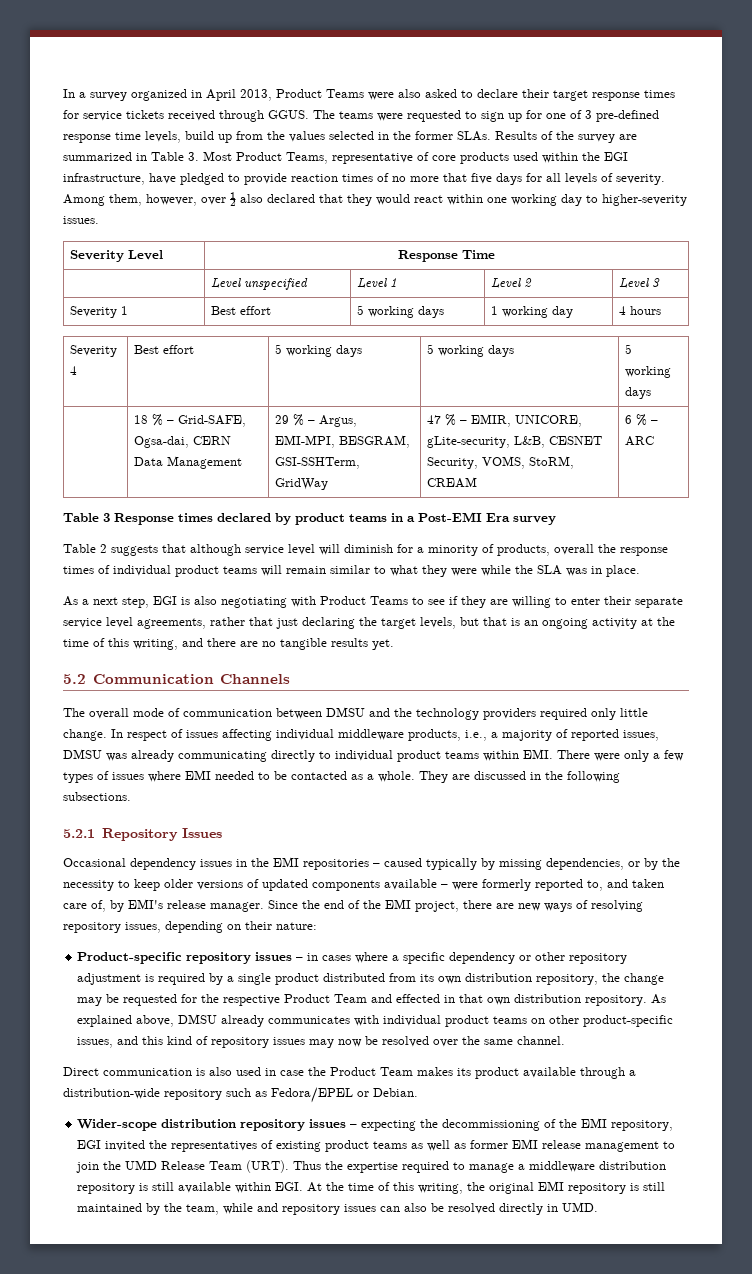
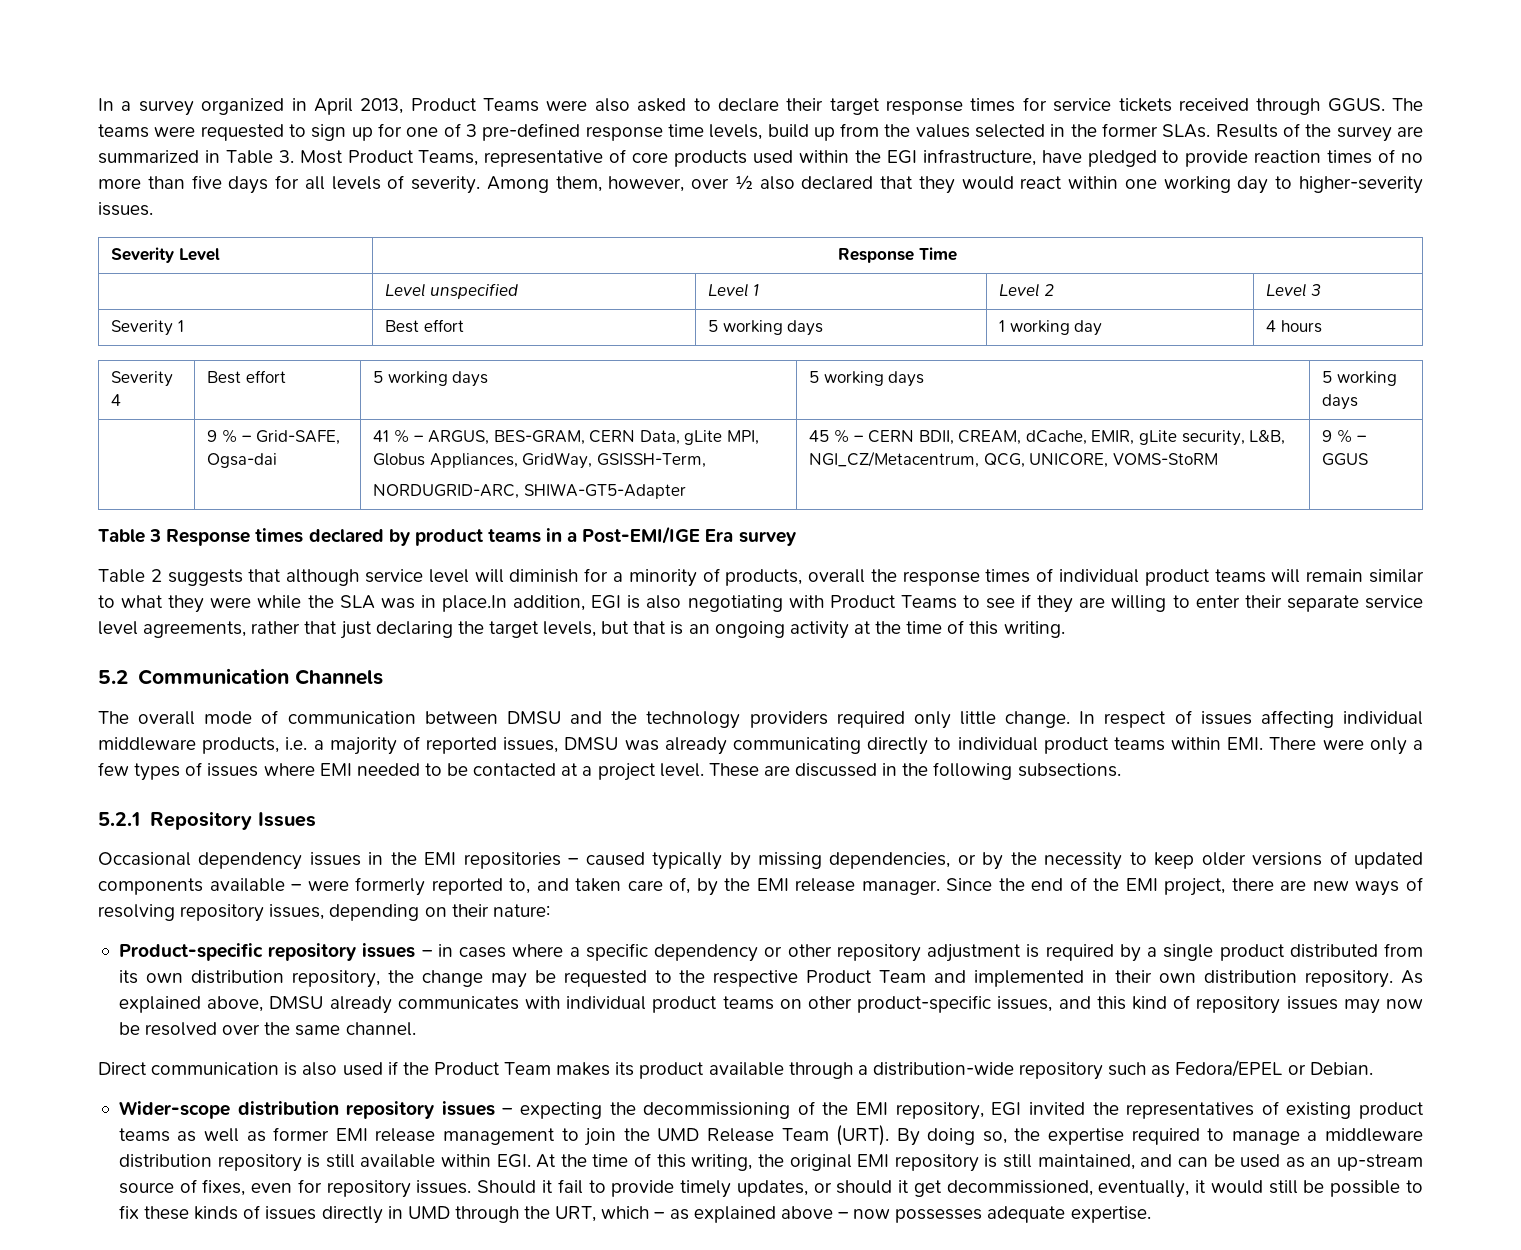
- Results of the survey are summarized in Table 3. Most Product Teams, representative of core products used within the EGI infrastructure, have pledged to provide reaction times of no more that five days for all levels of severity.
+ Results of the survey are summarized in Table 3. Most Product Teams, representative of core products used within the EGI infrastructure, have pledged to provide reaction times of no more than five days for all levels of severity.
- | 18 % – Grid-SAFE, Ogsa-dai, CERN Data Management | 29 % – Argus, EMI-MPI, BESGRAM, GSI-SSHTerm, GridWay | 47 % – EMIR, UNICORE, gLite-security, L&B, CESNET Security, VOMS, StoRM, CREAM | 6 % – ARC
+ | 9 % – Grid-SAFE, Ogsa-dai | 41 % – ARGUS, BES-GRAM, CERN Data, gLite MPI, Globus Appliances, GridWay, GSISSH-Term,
+ NORDUGRID-ARC, SHIWA-GT5-Adapter | 45 % – CERN BDII, CREAM, dCache, EMIR, gLite security, L&B, NGI_CZ/Metacentrum, QCG, UNICORE, VOMS-StoRM | 9 % – GGUS
- Table 3 Response times declared by product teams in a Post-EMI Era survey
+ Table 3 Response times declared by product teams in a Post-EMI/IGE Era survey
- Table 2 suggests that although service level will diminish for a minority of products, overall the response times of individual product teams will remain similar to what they were while the SLA was in place.
- As a next step, EGI is also negotiating with Product Teams to see if they are willing to enter their separate service level agreements, rather that just declaring the target levels, but that is an ongoing activity at the time of this writing, and there are no tangible results yet.
+ Table 2 suggests that although service level will diminish for a minority of products, overall the response times of individual product teams will remain similar to what they were while the SLA was in place.In addition, EGI is also negotiating with Product Teams to see if they are willing to enter their separate service level agreements, rather that just declaring the target levels, but that is an ongoing activity at the time of this writing.
- In respect of issues affecting individual middleware products, i.e., a majority of reported issues, DMSU was already communicating directly to individual product teams within EMI. There were only a few types of issues where EMI needed to be contacted as a whole. They are discussed in the following subsections.
+ In respect of issues affecting individual middleware products, i.e. a majority of reported issues, DMSU was already communicating directly to individual product teams within EMI. There were only a few types of issues where EMI needed to be contacted at a project level. These are discussed in the following subsections.
- Occasional dependency issues in the EMI repositories – caused typically by missing dependencies, or by the necessity to keep older versions of updated components available – were formerly reported to, and taken care of, by EMI's release manager.
+ Occasional dependency issues in the EMI repositories – caused typically by missing dependencies, or by the necessity to keep older versions of updated components available – were formerly reported to, and taken care of, by the EMI release manager.
- Product-specific repository issues – in cases where a specific dependency or other repository adjustment is required by a single product distributed from its own distribution repository, the change may be requested for the respective Product Team and effected in that own distribution repository.
+ Product-specific repository issues – in cases where a specific dependency or other repository adjustment is required by a single product distributed from its own distribution repository, the change may be requested to the respective Product Team and implemented in their own distribution repository.
- Direct communication is also used in case the Product Team makes its product available through a distribution-wide repository such as Fedora/EPEL or Debian.
+ Direct communication is also used if the Product Team makes its product available through a distribution-wide repository such as Fedora/EPEL or Debian.
- Thus the expertise required to manage a middleware distribution repository is still available within EGI. At the time of this writing, the original EMI repository is still maintained by the team, while and repository issues can also be resolved directly in UMD.
+ By doing so, the expertise required to manage a middleware distribution repository is still available within EGI. At the time of this writing, the original EMI repository is still maintained, and can be used as an up-stream source of fixes, even for repository issues. Should it fail to provide timely updates, or should it get decommissioned, eventually, it would still be possible to fix these kinds of issues directly in UMD through the URT, which – as explained above – now possesses adequate expertise.

